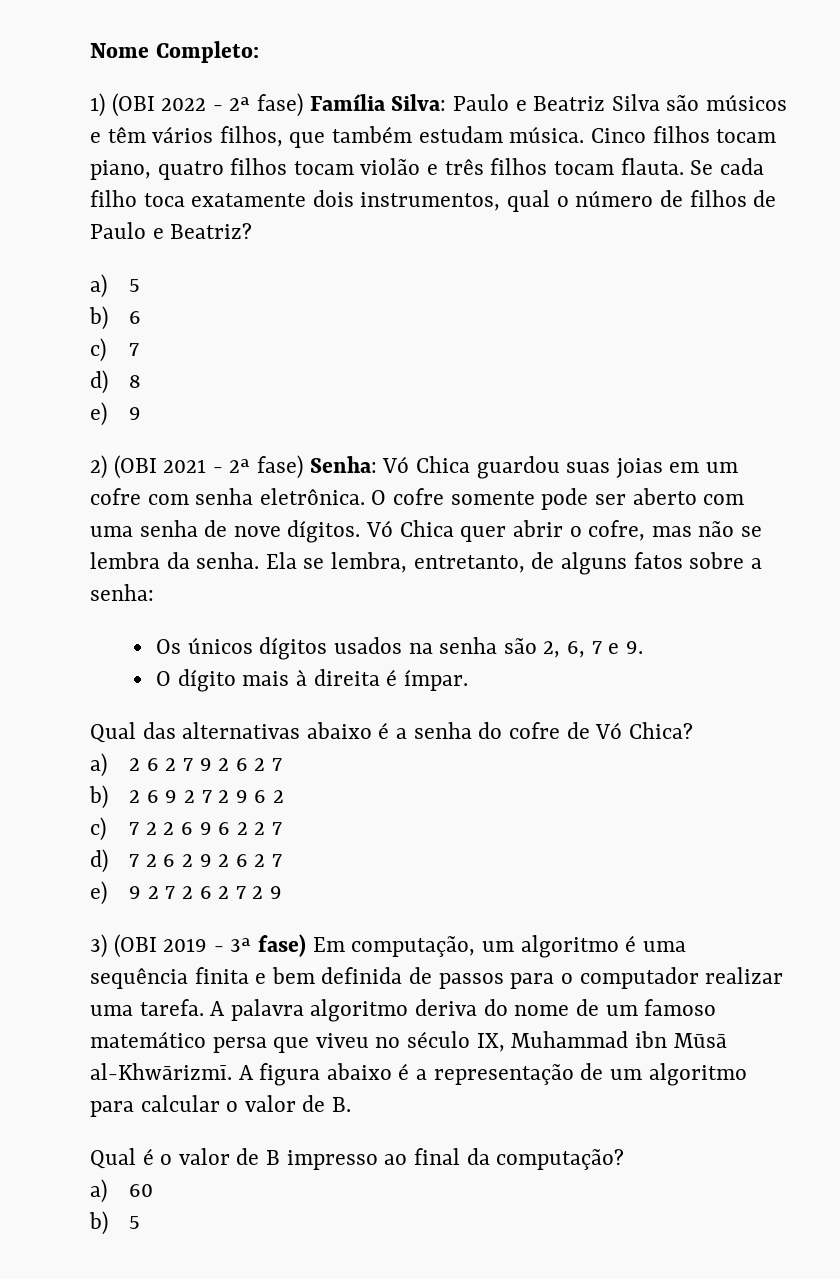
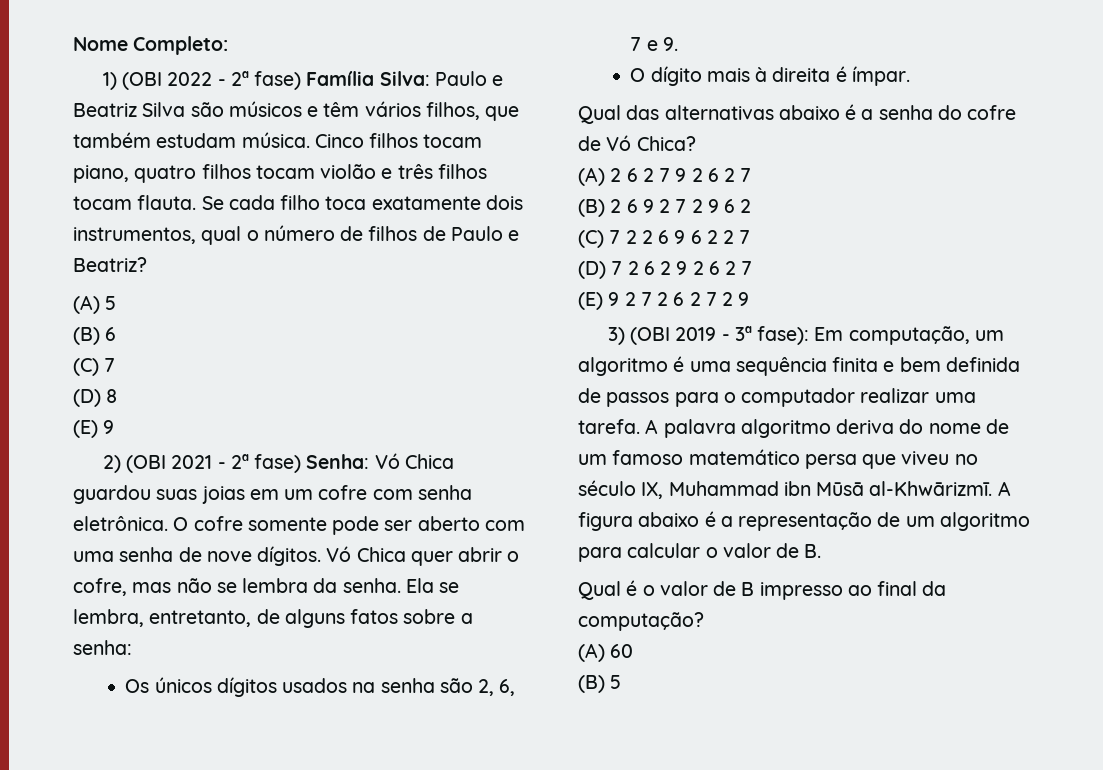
- a) 5
+ (A) 5
- b) 6
- c) 7
- d) 8
- e) 9
+ (B) 6
+ (C) 7
+ (D) 8
+ (E) 9
- a) 2 6 2 7 9 2 6 2 7
+ (A) 2 6 2 7 9 2 6 2 7
- b) 2 6 9 2 7 2 9 6 2
+ (B) 2 6 9 2 7 2 9 6 2
- c) 7 2 2 6 9 6 2 2 7
+ (C) 7 2 2 6 9 6 2 2 7
- d) 7 2 6 2 9 2 6 2 7
+ (D) 7 2 6 2 9 2 6 2 7
- e) 9 2 7 2 6 2 7 2 9
+ (E) 9 2 7 2 6 2 7 2 9
- 3) (OBI 2019 - 3ª fase) Em computação, um algoritmo é uma sequência finita e bem definida de passos para o computador realizar uma tarefa.
+ 3) (OBI 2019 - 3ª fase): Em computação, um algoritmo é uma sequência finita e bem definida de passos para o computador realizar uma tarefa.
- a) 60
+ (A) 60
- b) 5
+ (B) 5

